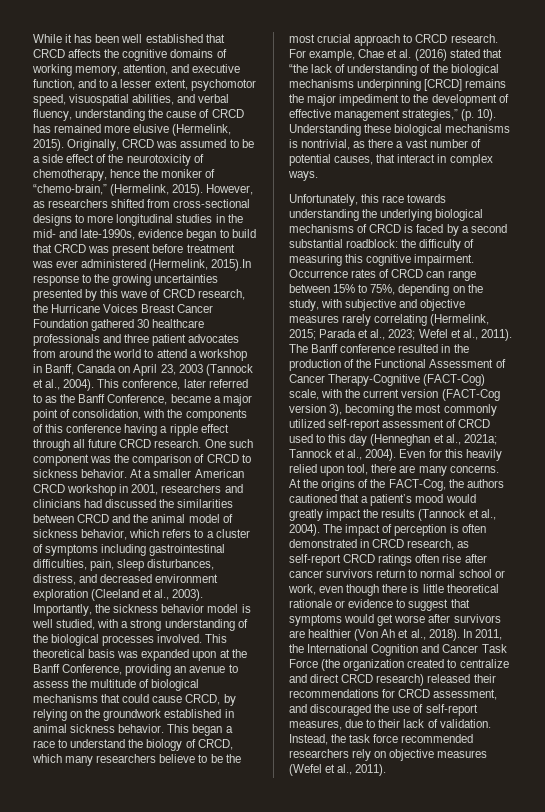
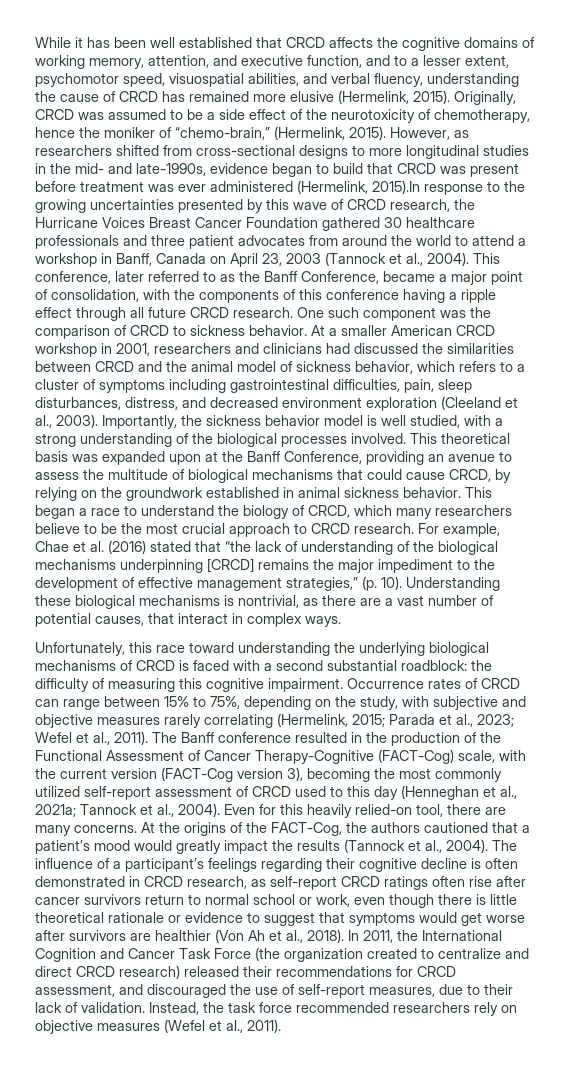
- Understanding these biological mechanisms is nontrivial, as there a vast number of potential causes, that interact in complex ways.
+ Understanding these biological mechanisms is nontrivial, as there are a vast number of potential causes, that interact in complex ways.
- Unfortunately, this race towards understanding the underlying biological mechanisms of CRCD is faced by a second substantial roadblock: the difficulty of measuring this cognitive impairment.
+ Unfortunately, this race toward understanding the underlying biological mechanisms of CRCD is faced with a second substantial roadblock: the difficulty of measuring this cognitive impairment.
- Even for this heavily relied upon tool, there are many concerns.
+ Even for this heavily relied-on tool, there are many concerns.
- The impact of perception is often demonstrated in CRCD research, as self-report CRCD ratings often rise after cancer survivors return to normal school or work, even though there is little theoretical rationale or evidence to suggest that symptoms would get worse after survivors are healthier (Von Ah et al., 2018).
+ The influence of a participant’s feelings regarding their cognitive decline is often demonstrated in CRCD research, as self-report CRCD ratings often rise after cancer survivors return to normal school or work, even though there is little theoretical rationale or evidence to suggest that symptoms would get worse after survivors are healthier (Von Ah et al., 2018).

